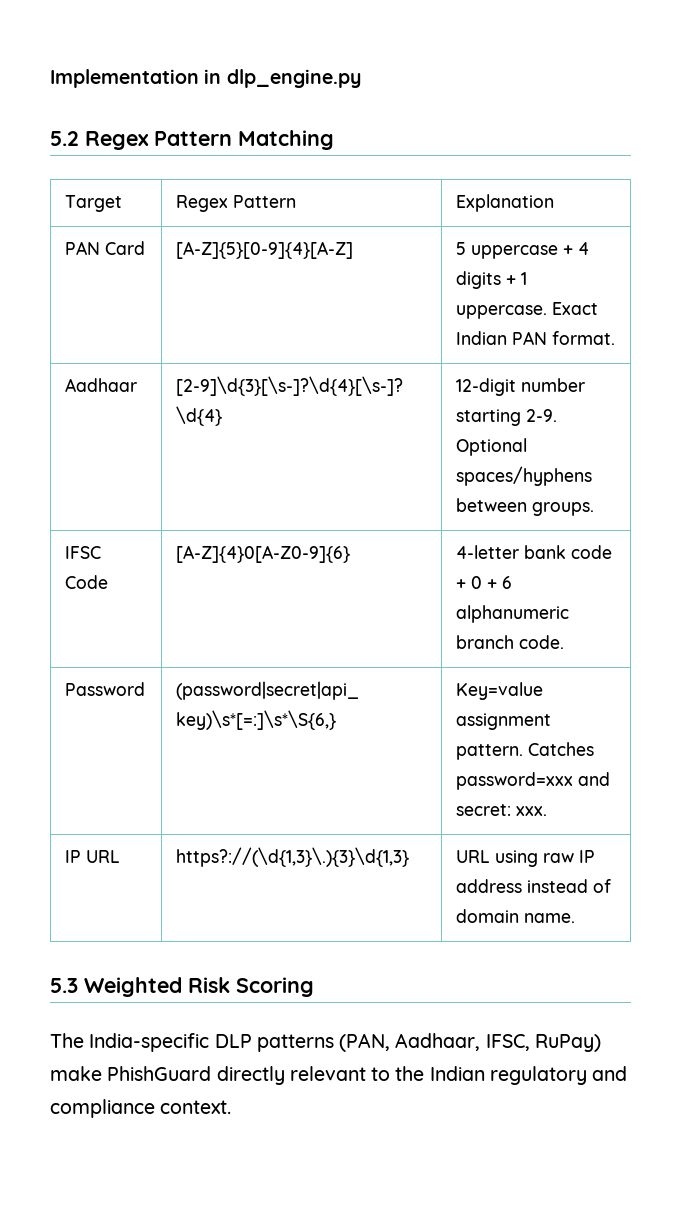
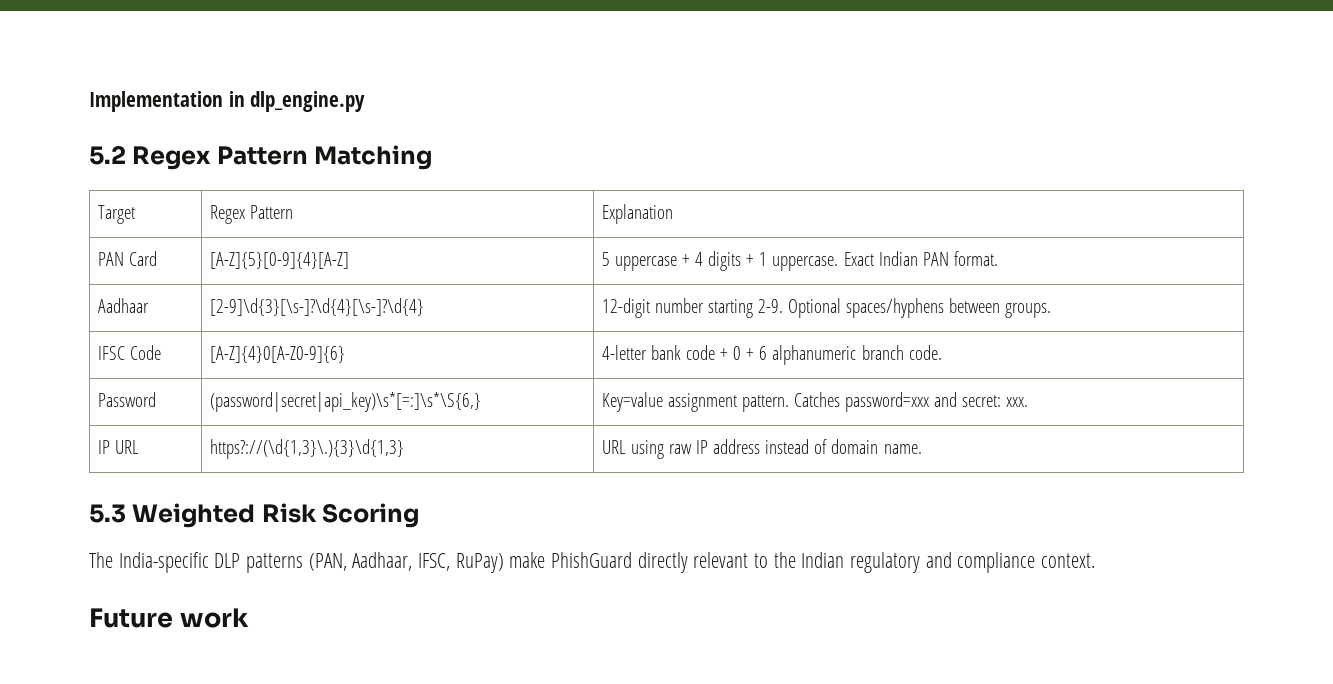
+ Future work

